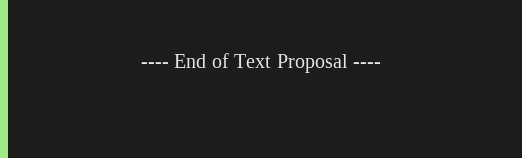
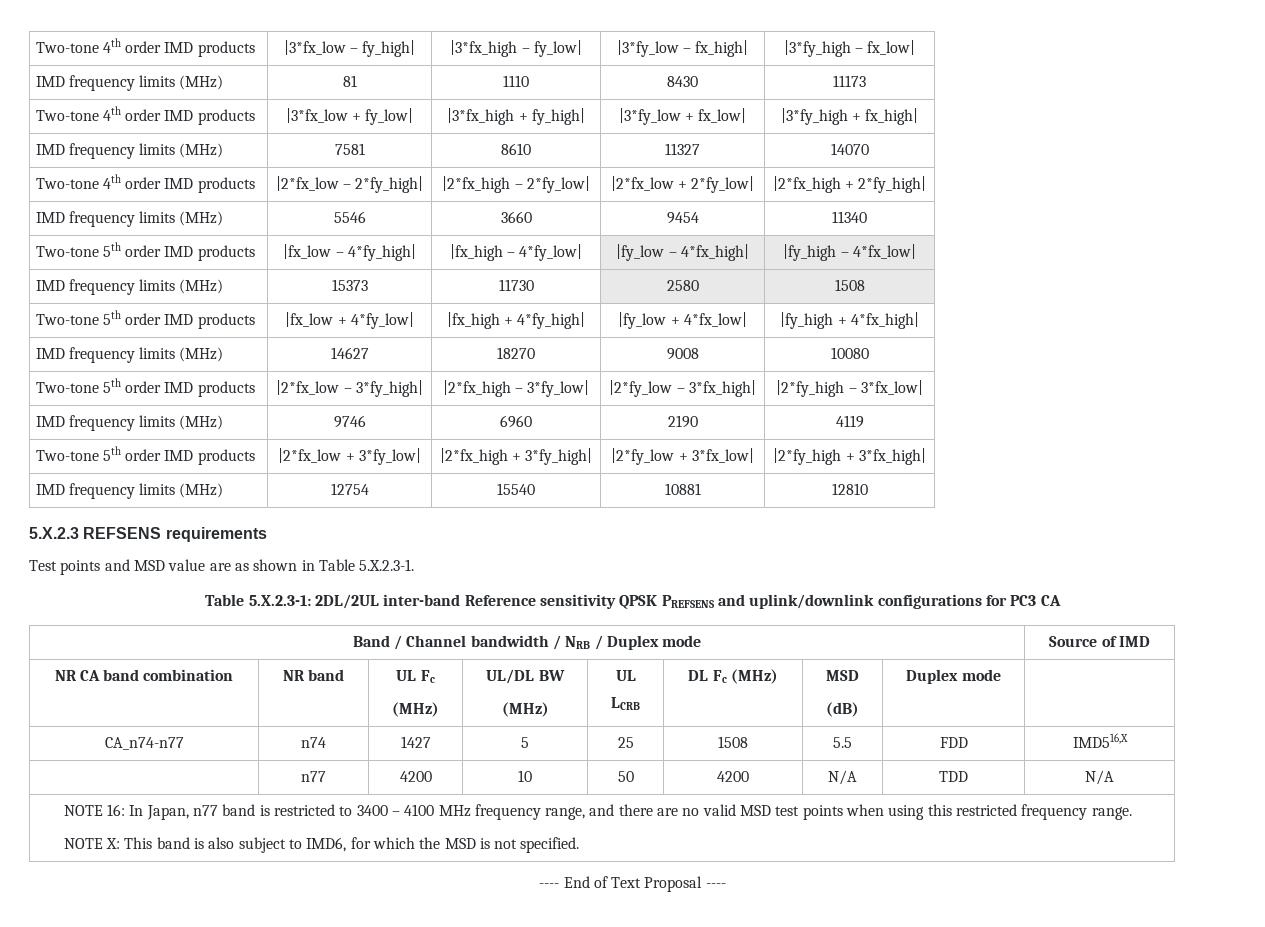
+ Two-tone 4th order IMD products | |3*fx_low – fy_high| | |3*fx_high – fy_low| | |3*fy_low – fx_high| | |3*fy_high – fx_low|
+ IMD frequency limits (MHz) | 81 | 1110 | 8430 | 11173
+ Two-tone 4th order IMD products | |3*fx_low + fy_low| | |3*fx_high + fy_high| | |3*fy_low + fx_low| | |3*fy_high + fx_high|
+ IMD frequency limits (MHz) | 7581 | 8610 | 11327 | 14070
+ Two-tone 4th order IMD products | |2*fx_low – 2*fy_high| | |2*fx_high – 2*fy_low| | |2*fx_low + 2*fy_low| | |2*fx_high + 2*fy_high|
+ IMD frequency limits (MHz) | 5546 | 3660 | 9454 | 11340
+ Two-tone 5th order IMD products | |fx_low – 4*fy_high| | |fx_high – 4*fy_low| | |fy_low – 4*fx_high| | |fy_high – 4*fx_low|
+ IMD frequency limits (MHz) | 15373 | 11730 | 2580 | 1508
+ Two-tone 5th order IMD products | |fx_low + 4*fy_low| | |fx_high + 4*fy_high| | |fy_low + 4*fx_low| | |fy_high + 4*fx_high|
+ IMD frequency limits (MHz) | 14627 | 18270 | 9008 | 10080
+ Two-tone 5th order IMD products | |2*fx_low – 3*fy_high| | |2*fx_high – 3*fy_low| | |2*fy_low – 3*fx_high| | |2*fy_high – 3*fx_low|
+ IMD frequency limits (MHz) | 9746 | 6960 | 2190 | 4119
+ Two-tone 5th order IMD products | |2*fx_low + 3*fy_low| | |2*fx_high + 3*fy_high| | |2*fy_low + 3*fx_low| | |2*fy_high + 3*fx_high|
+ IMD frequency limits (MHz) | 12754 | 15540 | 10881 | 12810
+ 5.X.2.3 REFSENS requirements
+ Test points and MSD value are as shown in Table 5.X.2.3-1.
+ Table 5.X.2.3-1: 2DL/2UL inter-band Reference sensitivity QPSK PREFSENS and uplink/downlink configurations for PC3 CA
+ Band / Channel bandwidth / NRB / Duplex mode | Source of IMD
+ NR CA band combination | NR band | UL Fc
+ (MHz) | UL/DL BW
+ (MHz) | UL
+ LCRB | DL Fc (MHz) | MSD
+ (dB) | Duplex mode |
+ CA_n74-n77 | n74 | 1427 | 5 | 25 | 1508 | 5.5 | FDD | IMD516,X
+ | n77 | 4200 | 10 | 50 | 4200 | N/A | TDD | N/A
+ NOTE 16: In Japan, n77 band is restricted to 3400 – 4100 MHz frequency range, and there are no valid MSD test points when using this restricted frequency range.
+ NOTE X: This band is also subject to IMD6, for which the MSD is not specified.

